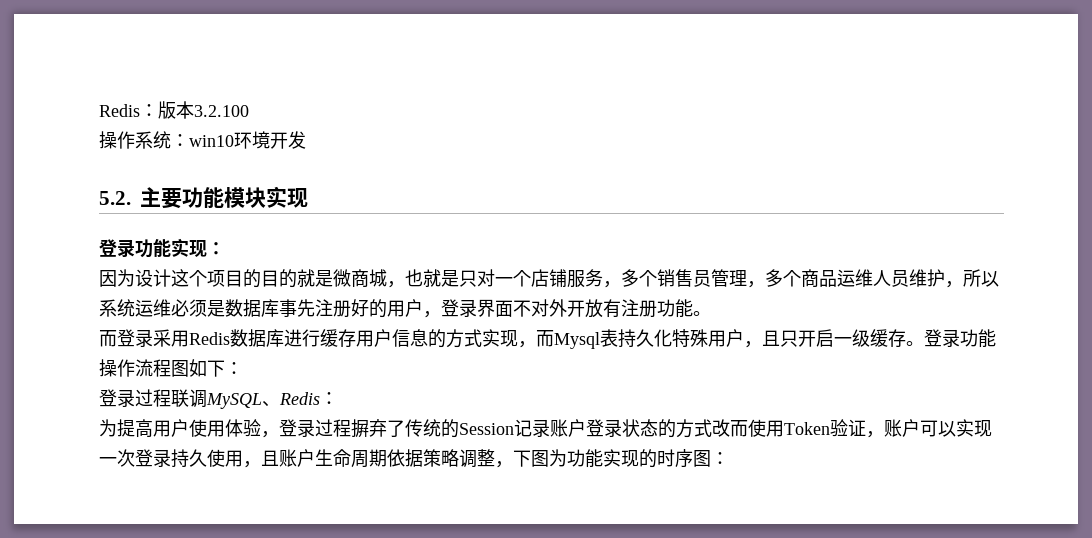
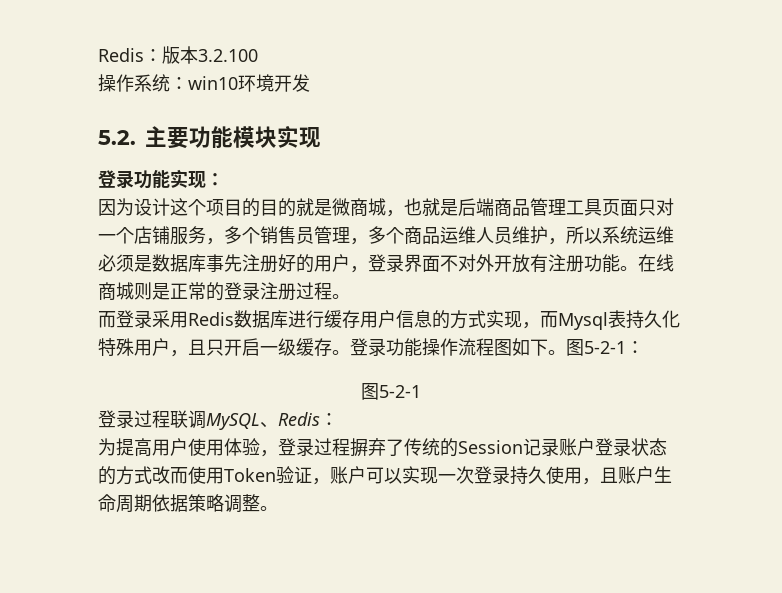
- 因为设计这个项目的目的就是微商城，也就是只对一个店铺服务，多个销售员管理，多个商品运维人员维护，所以系统运维必须是数据库事先注册好的用户，登录界面不对外开放有注册功能。
+ 因为设计这个项目的目的就是微商城，也就是后端商品管理工具页面只对一个店铺服务，多个销售员管理，多个商品运维人员维护，所以系统运维必须是数据库事先注册好的用户，登录界面不对外开放有注册功能。在线商城则是正常的登录注册过程。
- 登录功能操作流程图如下：
+ 登录功能操作流程图如下。图5-2-1：
+ 图5-2-1
- 为提高用户使用体验，登录过程摒弃了传统的Session记录账户登录状态的方式改而使用Token验证，账户可以实现一次登录持久使用，且账户生命周期依据策略调整，下图为功能实现的时序图：
+ 为提高用户使用体验，登录过程摒弃了传统的Session记录账户登录状态的方式改而使用Token验证，账户可以实现一次登录持久使用，且账户生命周期依据策略调整。

